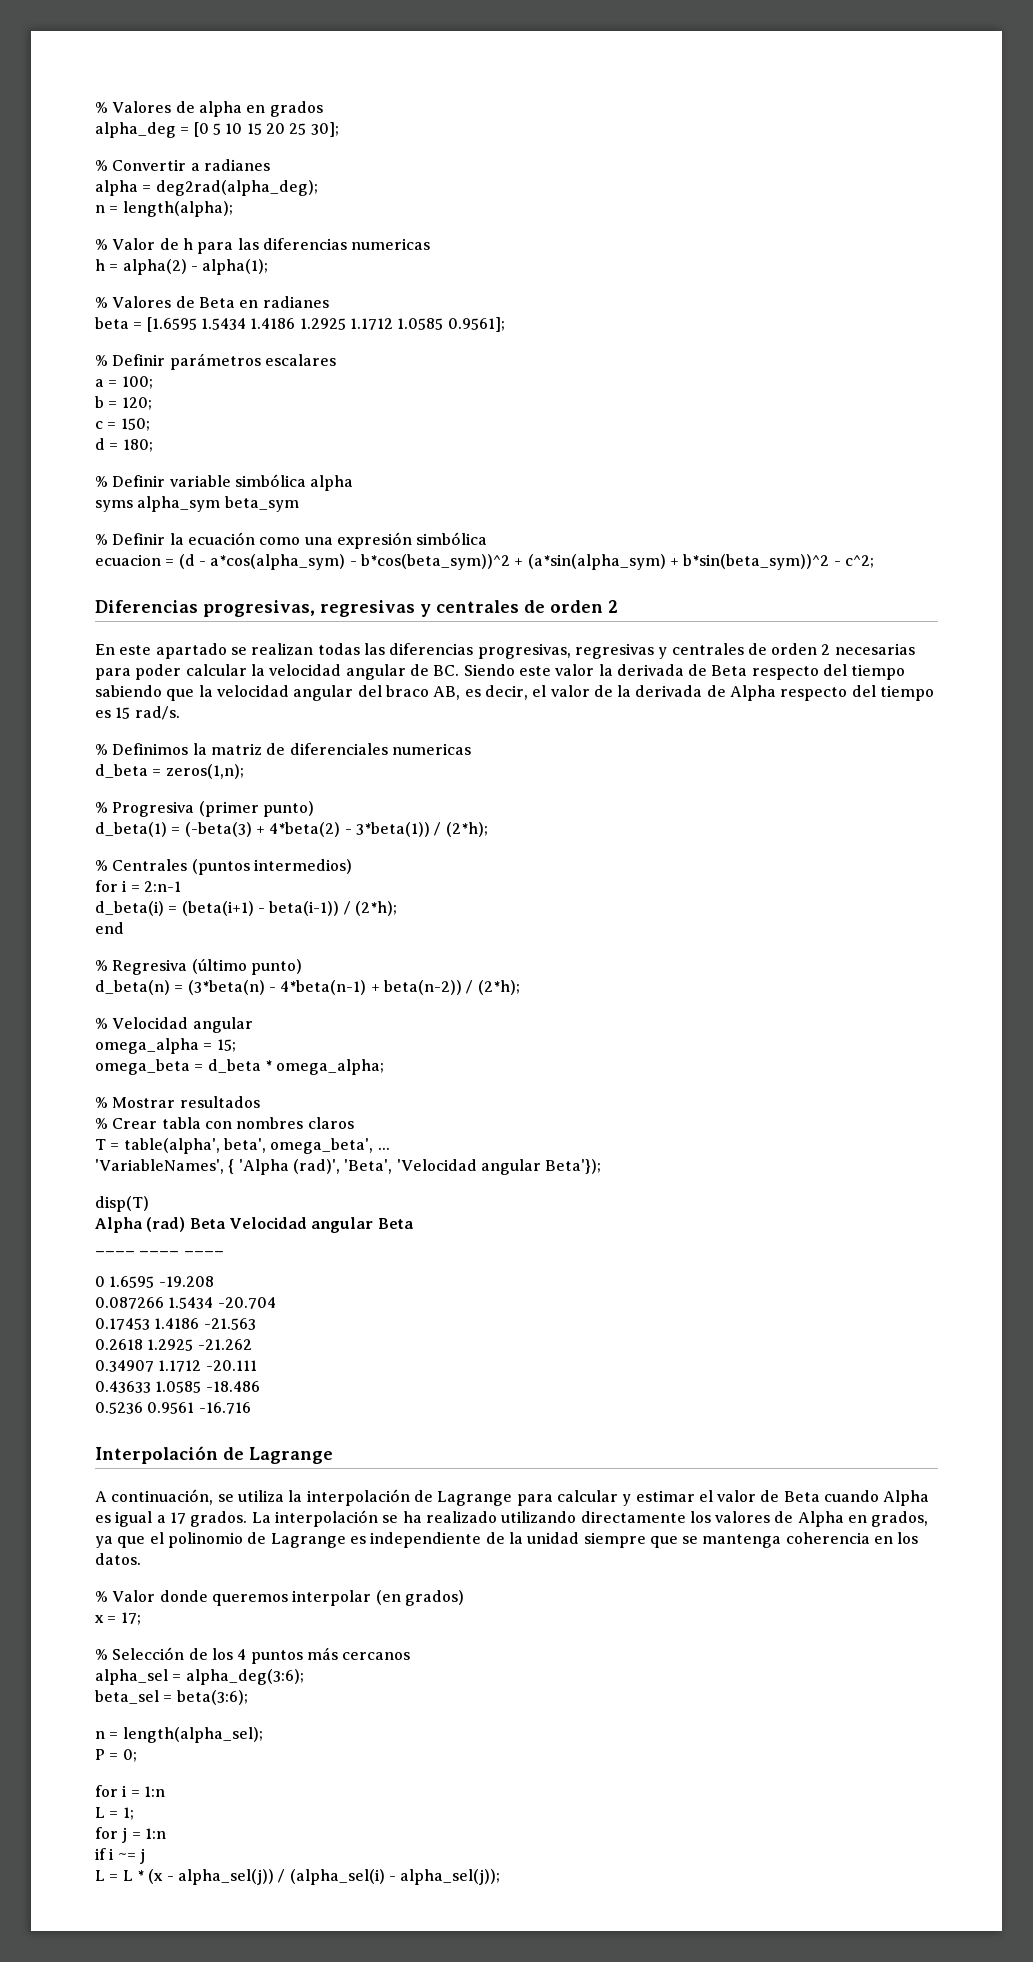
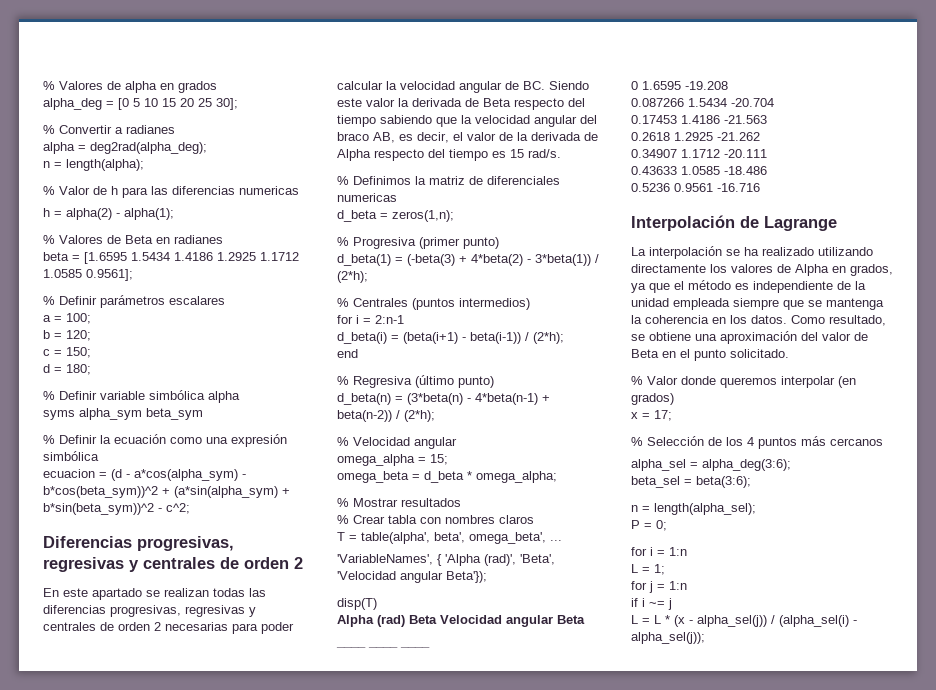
- A continuación, se utiliza la interpolación de Lagrange para calcular y estimar el valor de Beta cuando Alpha es igual a 17 grados. La interpolación se ha realizado utilizando directamente los valores de Alpha en grados, ya que el polinomio de Lagrange es independiente de la unidad siempre que se mantenga coherencia en los datos.
+ La interpolación se ha realizado utilizando directamente los valores de Alpha en grados, ya que el método es independiente de la unidad empleada siempre que se mantenga la coherencia en los datos. Como resultado, se obtiene una aproximación del valor de Beta en el punto solicitado.

